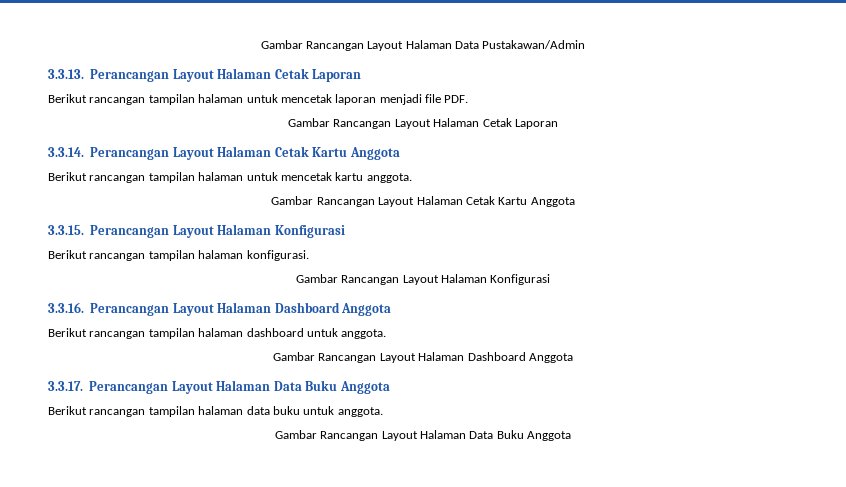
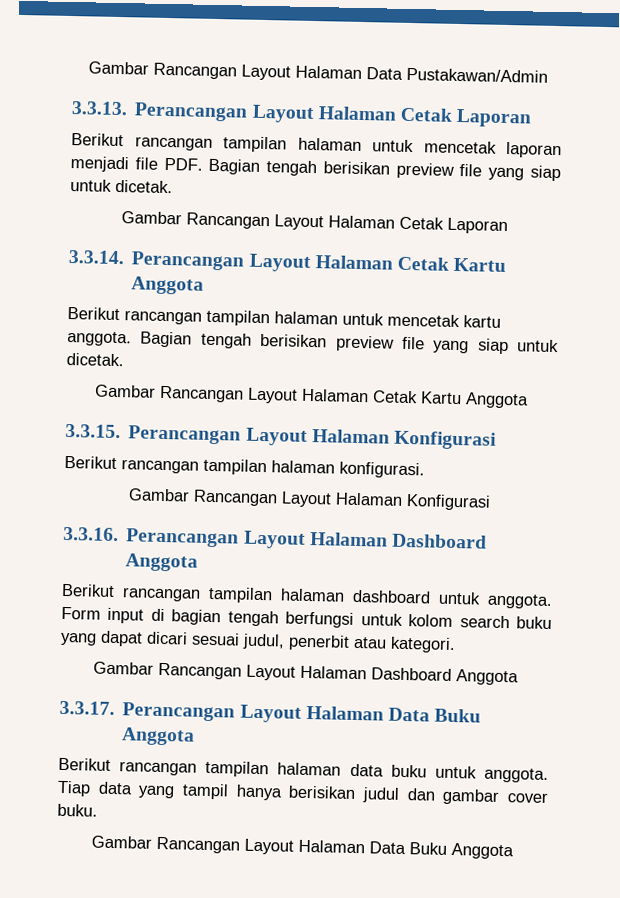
- Berikut rancangan tampilan halaman untuk mencetak laporan menjadi file PDF.
+ Berikut rancangan tampilan halaman untuk mencetak laporan menjadi file PDF. Bagian tengah berisikan preview file yang siap untuk dicetak.
- Berikut rancangan tampilan halaman untuk mencetak kartu anggota.
+ Berikut rancangan tampilan halaman untuk mencetak kartu anggota. Bagian tengah berisikan preview file yang siap untuk dicetak.
+ Form input di bagian tengah berfungsi untuk kolom search buku yang dapat dicari sesuai judul, penerbit atau kategori.
+ Tiap data yang tampil hanya berisikan judul dan gambar cover buku.

